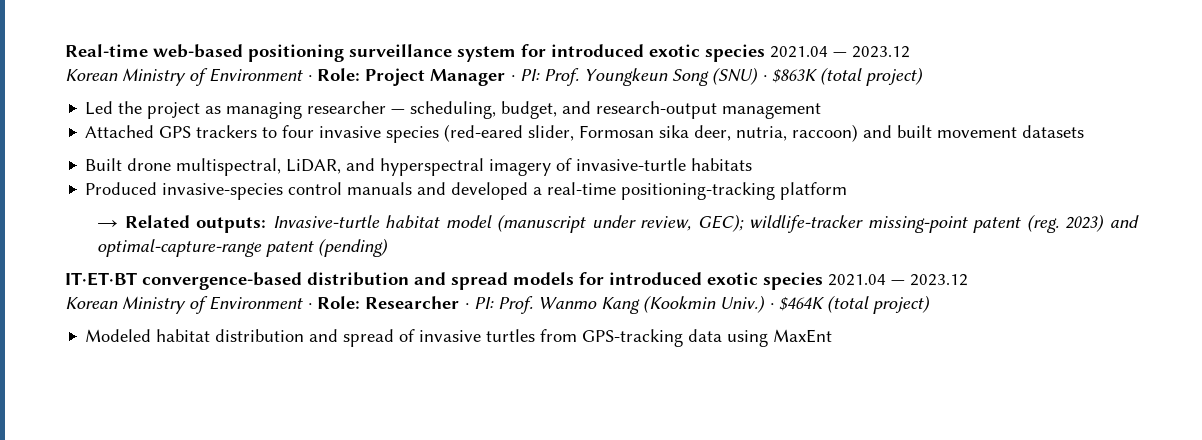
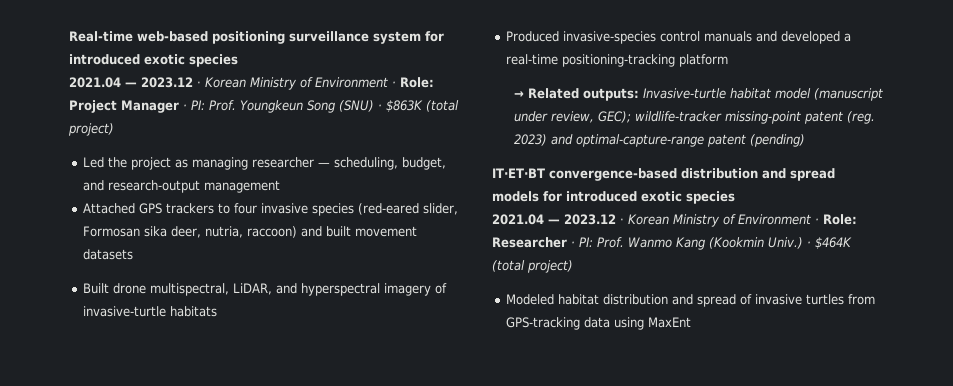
- Real-time web-based positioning surveillance system for introduced exotic species 2021.04 — 2023.12
- Korean Ministry of Environment · Role: Project Manager · PI: Prof. Youngkeun Song (SNU) · $863K (total project)
+ Real-time web-based positioning surveillance system for introduced exotic species
+ 2021.04 — 2023.12 · Korean Ministry of Environment · Role: Project Manager · PI: Prof. Youngkeun Song (SNU) · $863K (total project)
- IT·ET·BT convergence-based distribution and spread models for introduced exotic species 2021.04 — 2023.12
- Korean Ministry of Environment · Role: Researcher · PI: Prof. Wanmo Kang (Kookmin Univ.)
+ IT·ET·BT convergence-based distribution and spread models for introduced exotic species
+ 2021.04 — 2023.12 · Korean Ministry of Environment · Role: Researcher · PI: Prof. Wanmo Kang (Kookmin Univ.)

